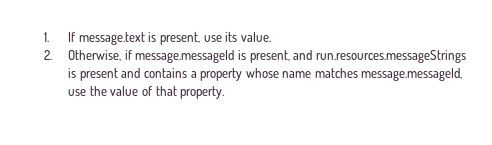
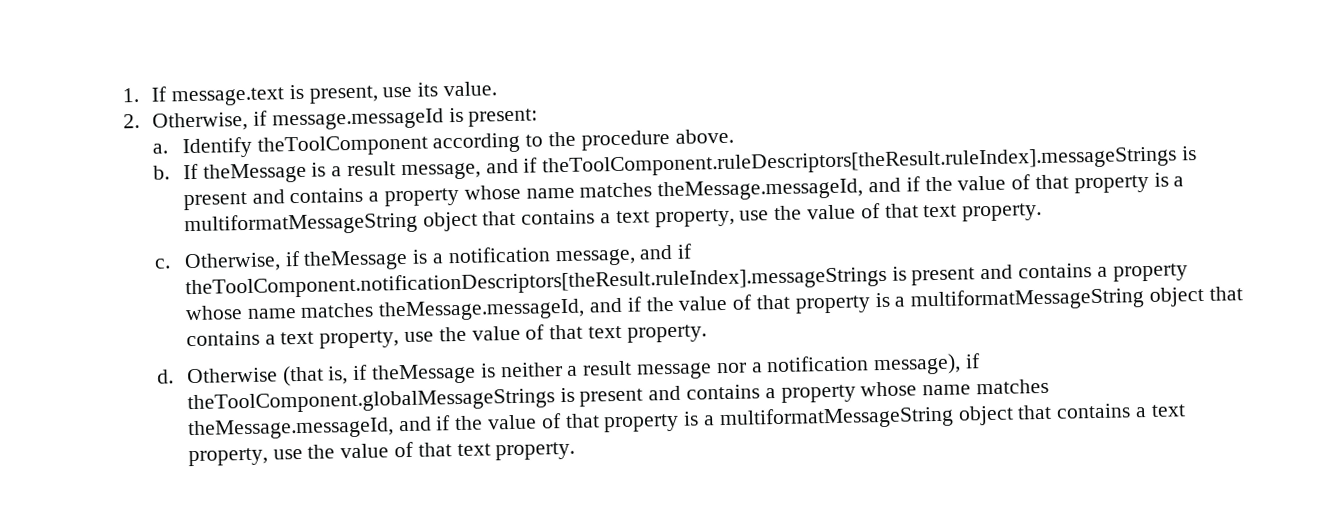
- 2. Otherwise, if message.messageId is present, and run.resources.messageStrings is present and contains a property whose name matches message.messageId, use the value of that property.
+ 2. Otherwise, if message.messageId is present:
+ a. Identify theToolComponent according to the procedure above.
+ b. If theMessage is a result message, and if theToolComponent.ruleDescriptors[theResult.ruleIndex].messageStrings is present and contains a property whose name matches theMessage.messageId, and if the value of that property is a multiformatMessageString object that contains a text property, use the value of that text property.
+ c. Otherwise, if theMessage is a notification message, and if theToolComponent.notificationDescriptors[theResult.ruleIndex].messageStrings is present and contains a property whose name matches theMessage.messageId, and if the value of that property is a multiformatMessageString object that contains a text property, use the value of that text property.
+ d. Otherwise (that is, if theMessage is neither a result message nor a notification message), if theToolComponent.globalMessageStrings is present and contains a property whose name matches theMessage.messageId, and if the value of that property is a multiformatMessageString object that contains a text property, use the value of that text property.

